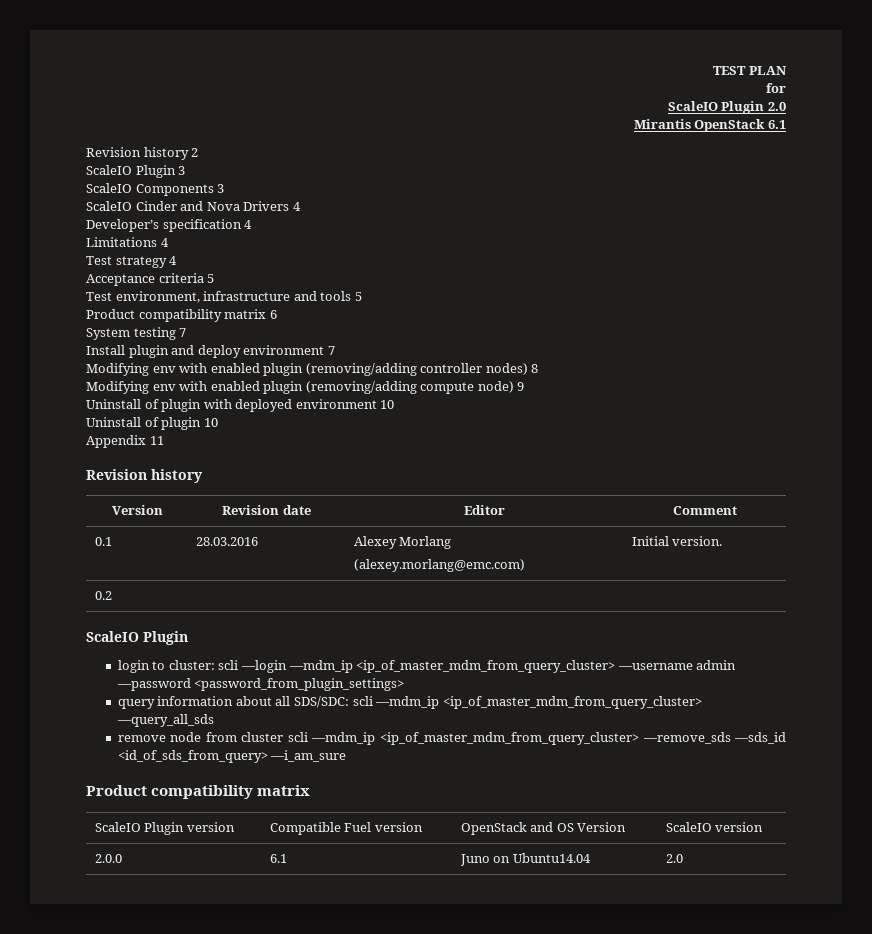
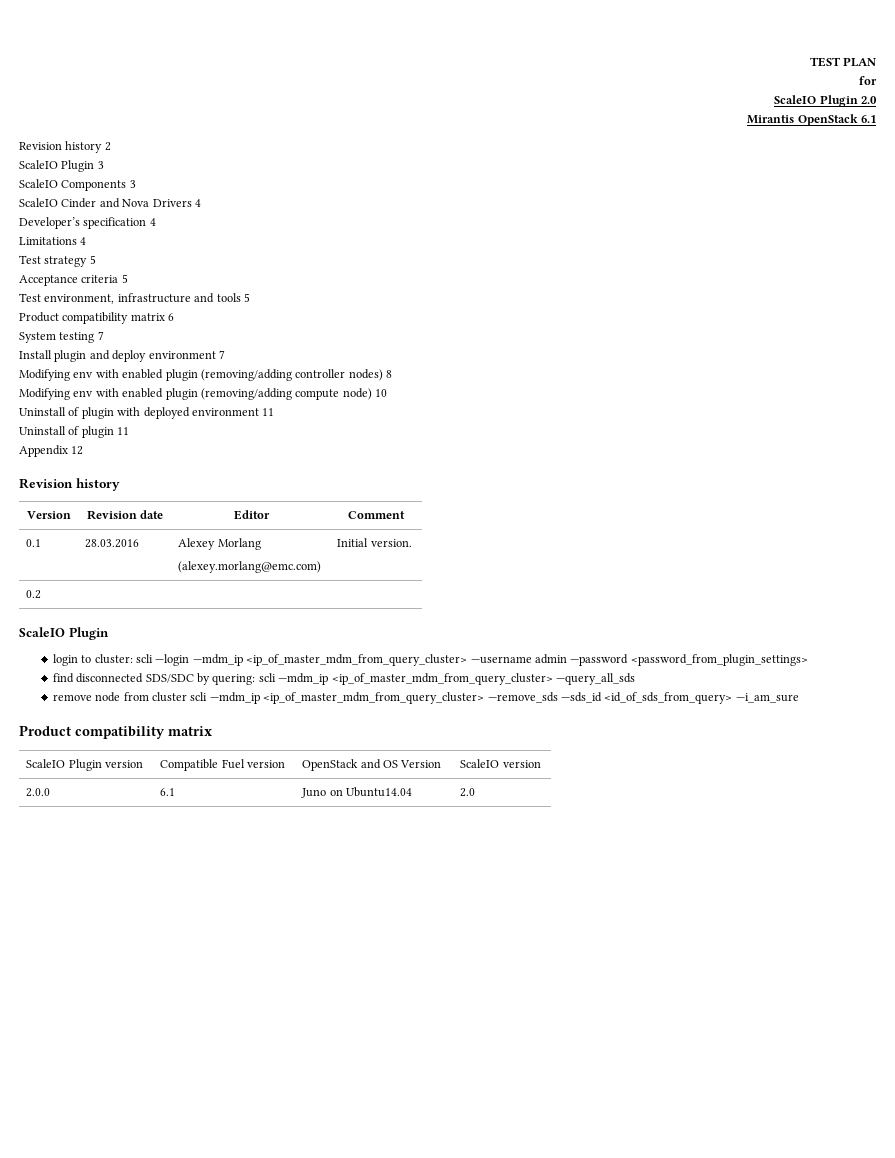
- Test strategy 4
+ Test strategy 5
- Modifying env with enabled plugin (removing/adding compute node) 9
+ Modifying env with enabled plugin (removing/adding compute node) 10
- Uninstall of plugin with deployed environment 10
- Uninstall of plugin 10
+ Uninstall of plugin with deployed environment 11
+ Uninstall of plugin 11
- Appendix 11
+ Appendix 12
- query information about all SDS/SDC: scli —mdm_ip <ip_of_master_mdm_from_query_cluster> —query_all_sds
+ find disconnected SDS/SDC by quering: scli —mdm_ip <ip_of_master_mdm_from_query_cluster> —query_all_sds

